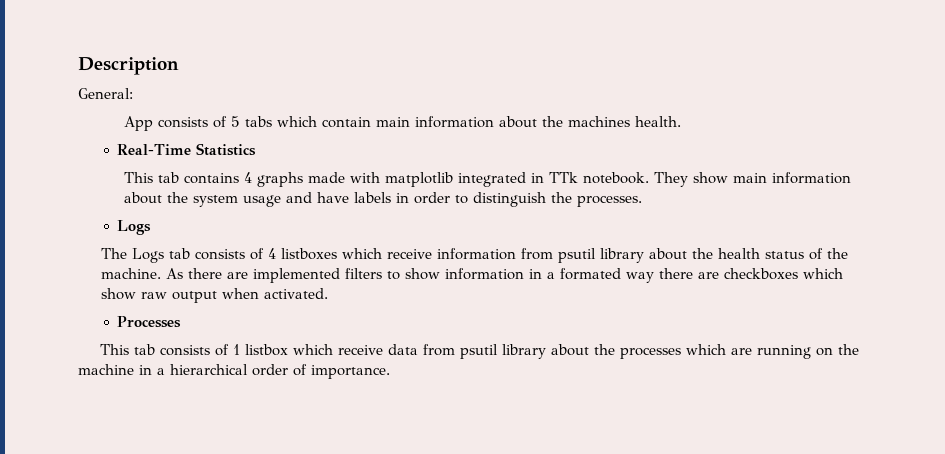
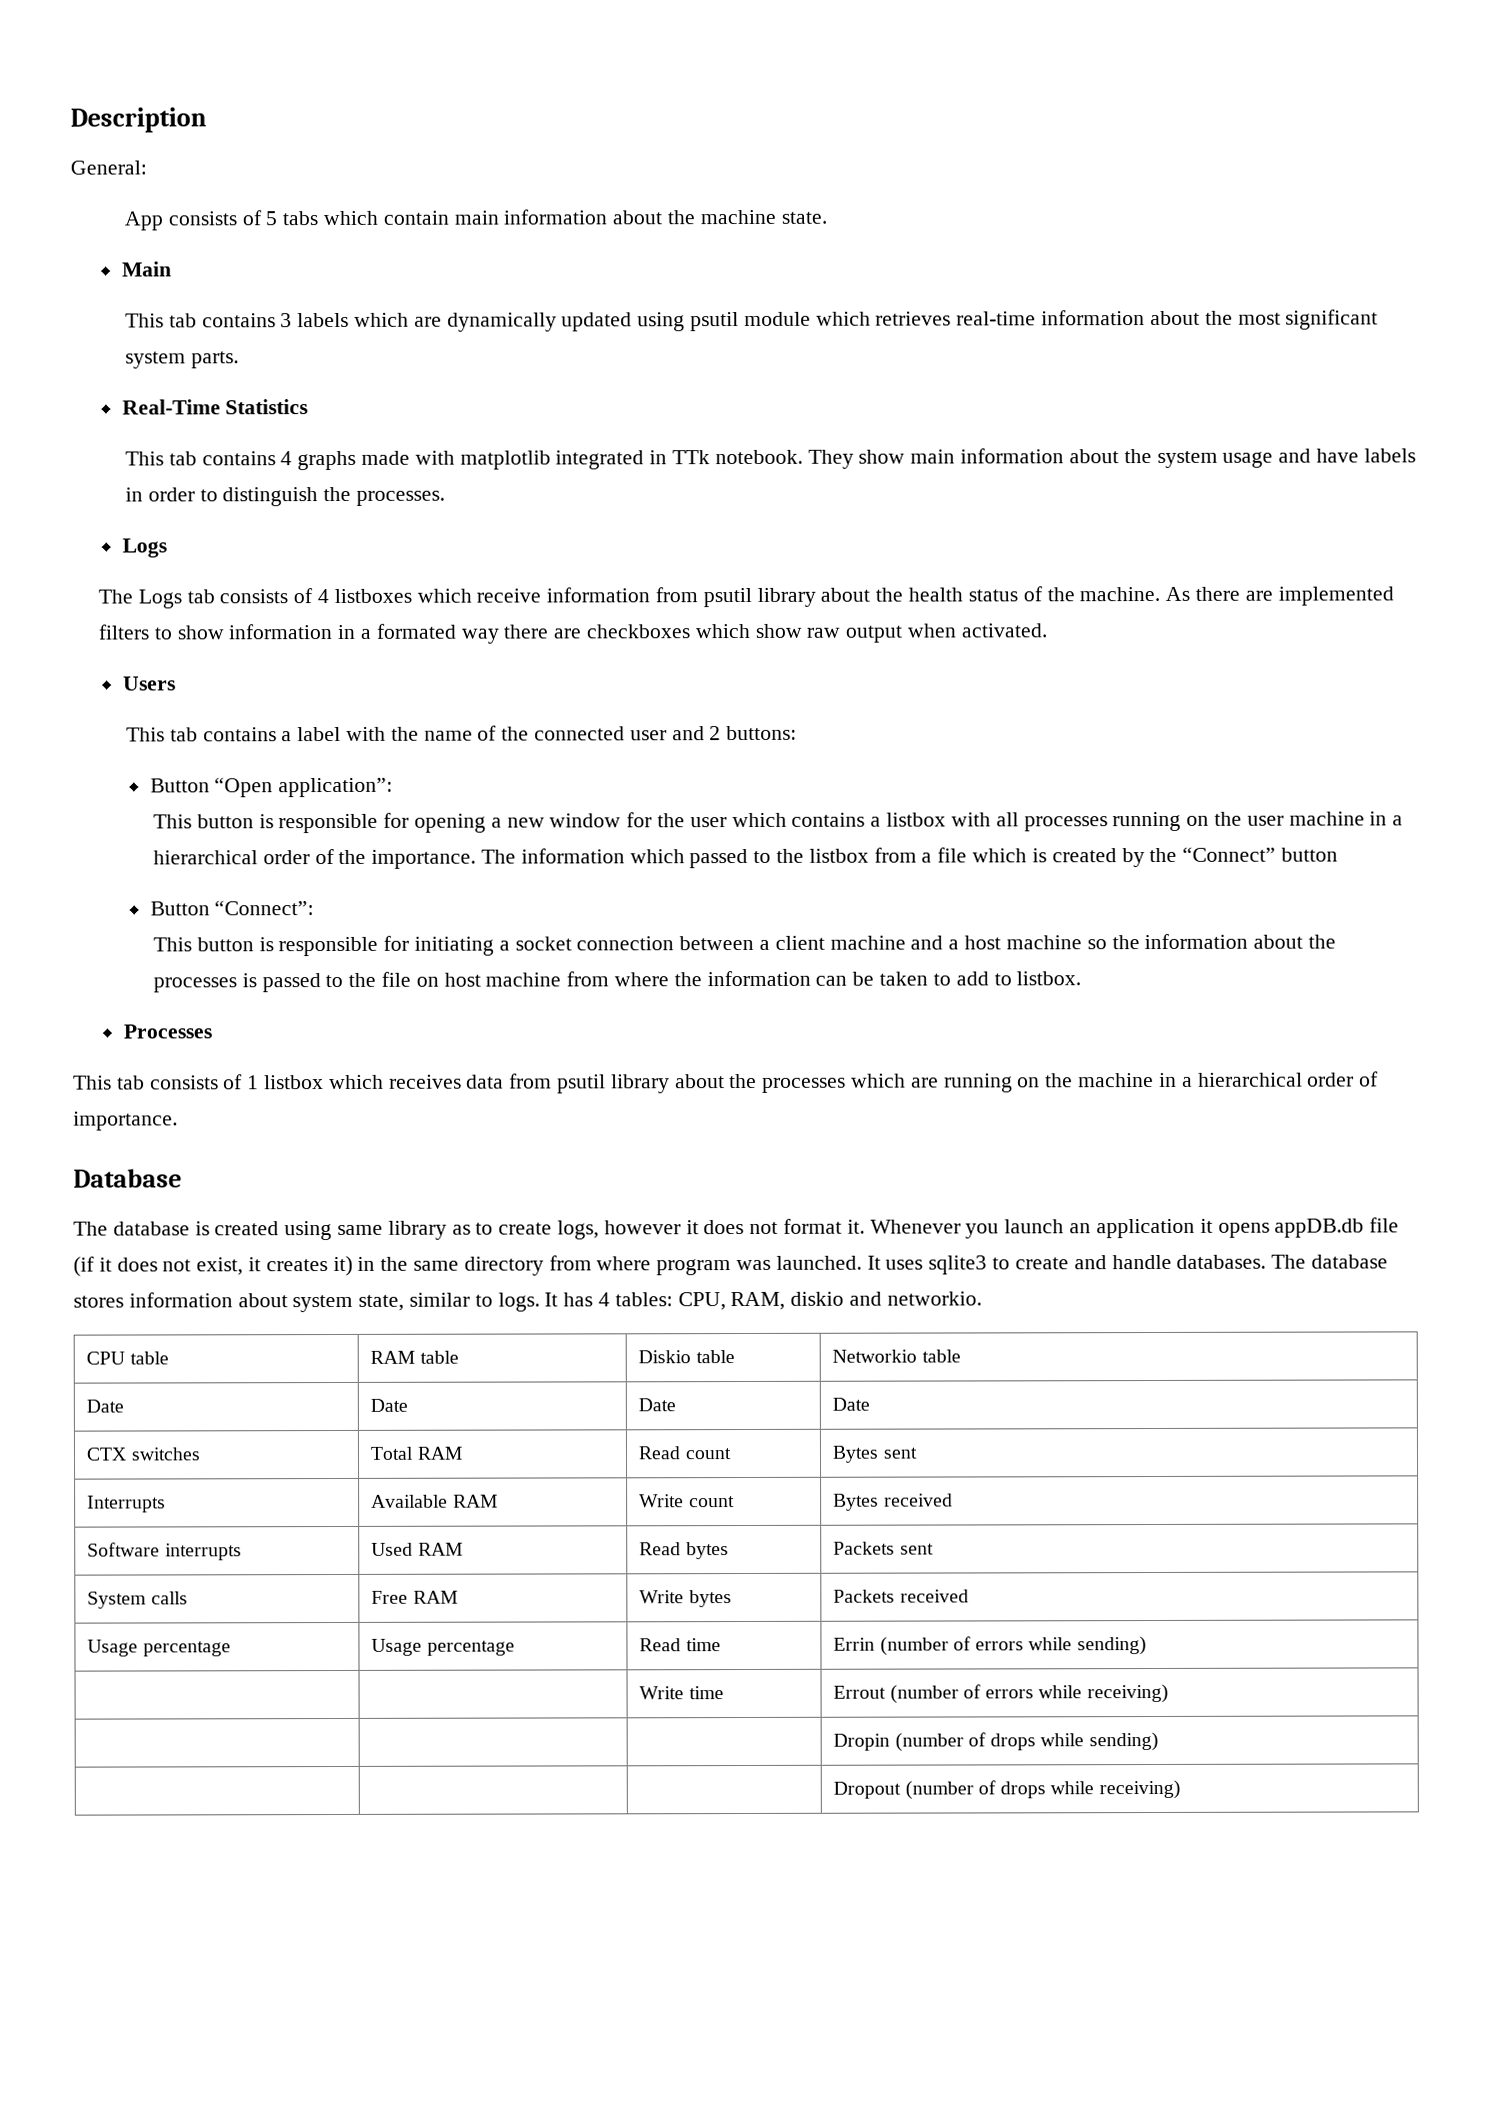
- App consists of 5 tabs which contain main information about the machines health.
+ App consists of 5 tabs which contain main information about the machine state.
+ Main
+ This tab contains 3 labels which are dynamically updated using psutil module which retrieves real-time information about the most significant system parts.
+ Users
+ This tab contains a label with the name of the connected user and 2 buttons:
+ Button “Open application”:
+ This button is responsible for opening a new window for the user which contains a listbox with all processes running on the user machine in a hierarchical order of the importance. The information which passed to the listbox from a file which is created by the “Connect” button
+ Button “Connect”:
+ This button is responsible for initiating a socket connection between a client machine and a host machine so the information about the processes is passed to the file on host machine from where the information can be taken to add to listbox.
- This tab consists of 1 listbox which receive data from psutil library about the processes which are running on the machine in a hierarchical order of importance.
+ This tab consists of 1 listbox which receives data from psutil library about the processes which are running on the machine in a hierarchical order of importance.
+ Database
+ The database is created using same library as to create logs, however it does not format it. Whenever you launch an application it opens appDB.db file (if it does not exist, it creates it) in the same directory from where program was launched. It uses sqlite3 to create and handle databases. The database stores information about system state, similar to logs. It has 4 tables: CPU, RAM, diskio and networkio.
+ CPU table | RAM table | Diskio table | Networkio table
+ Date | Date | Date | Date
+ CTX switches | Total RAM | Read count | Bytes sent
+ Interrupts | Available RAM | Write count | Bytes received
+ Software interrupts | Used RAM | Read bytes | Packets sent
+ System calls | Free RAM | Write bytes | Packets received
+ Usage percentage | Usage percentage | Read time | Errin (number of errors while sending)
+ | | Write time | Errout (number of errors while receiving)
+ | | | Dropin (number of drops while sending)
+ | | | Dropout (number of drops while receiving)

